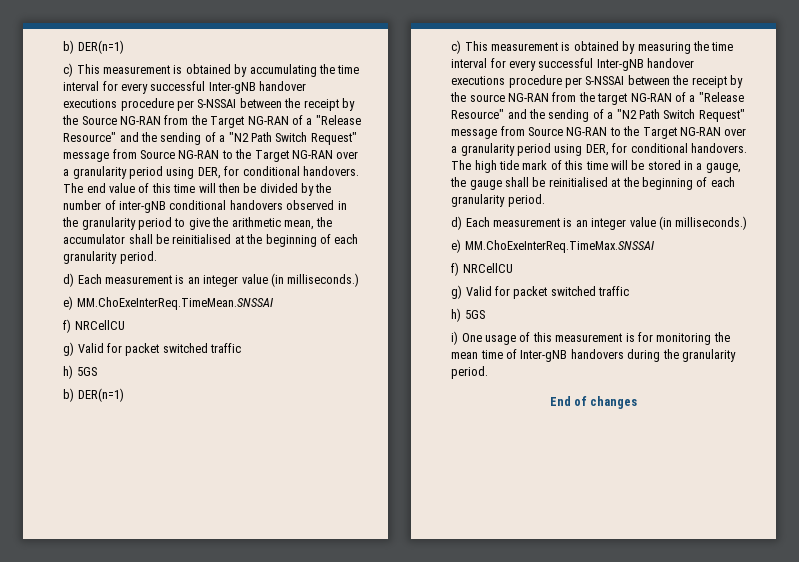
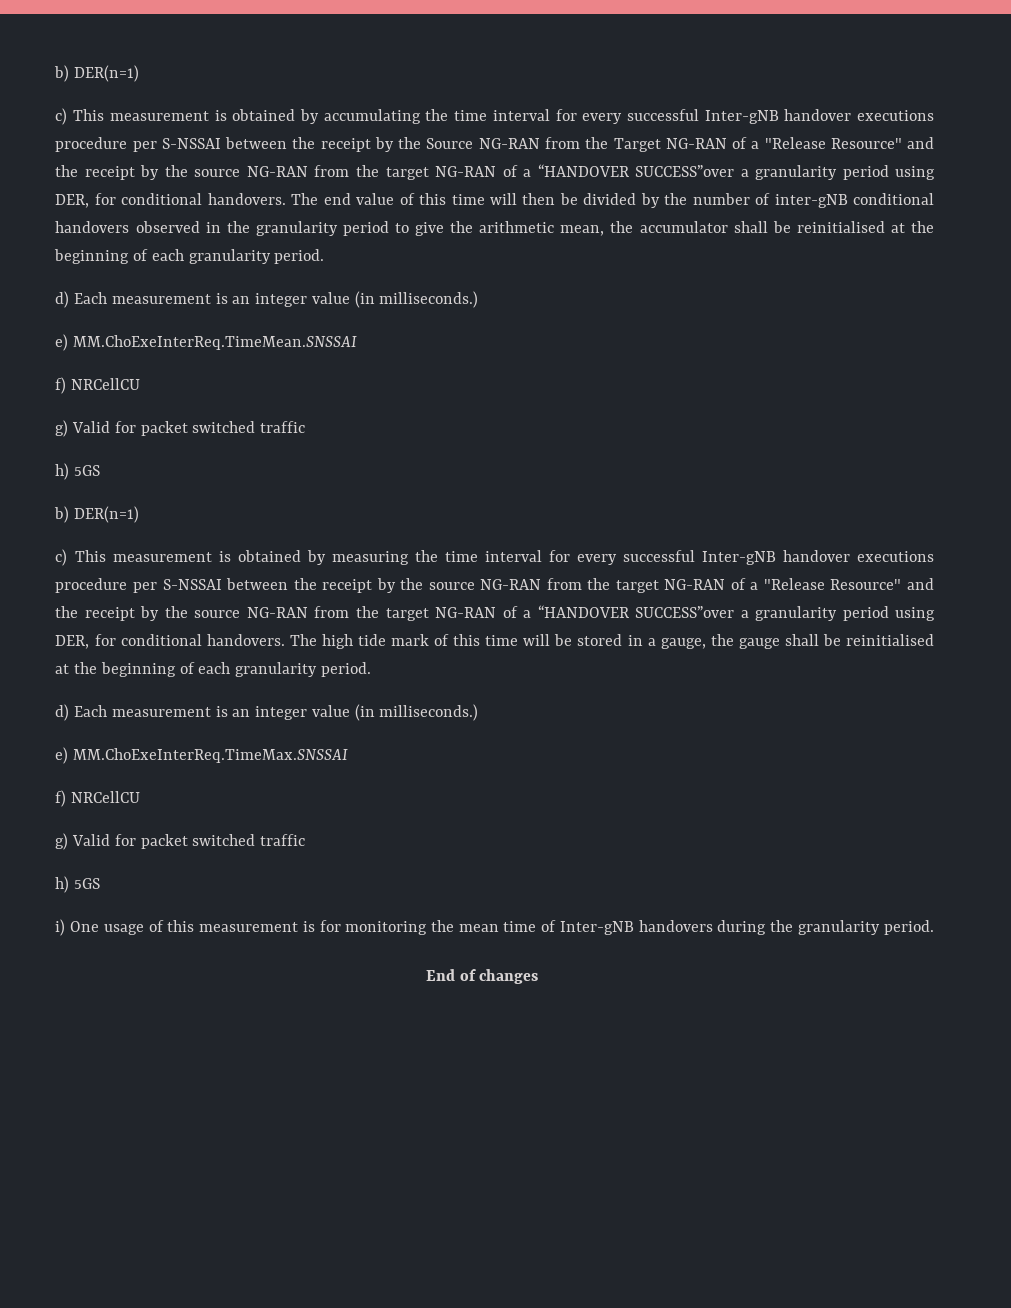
- c) This measurement is obtained by accumulating the time interval for every successful Inter-gNB handover executions procedure per S-NSSAI between the receipt by the Source NG-RAN from the Target NG-RAN of a "Release Resource" and the sending of a "N2 Path Switch Request" message from Source NG-RAN to the Target NG-RAN over a granularity period using DER, for conditional handovers.
+ c) This measurement is obtained by accumulating the time interval for every successful Inter-gNB handover executions procedure per S-NSSAI between the receipt by the Source NG-RAN from the Target NG-RAN of a "Release Resource" and the receipt by the source NG-RAN from the target NG-RAN of a “HANDOVER SUCCESS”over a granularity period using DER, for conditional handovers.
- c) This measurement is obtained by measuring the time interval for every successful Inter-gNB handover executions procedure per S-NSSAI between the receipt by the source NG-RAN from the target NG-RAN of a "Release Resource" and the sending of a "N2 Path Switch Request" message from Source NG-RAN to the Target NG-RAN over a granularity period using DER, for conditional handovers.
+ c) This measurement is obtained by measuring the time interval for every successful Inter-gNB handover executions procedure per S-NSSAI between the receipt by the source NG-RAN from the target NG-RAN of a "Release Resource" and the receipt by the source NG-RAN from the target NG-RAN of a “HANDOVER SUCCESS”over a granularity period using DER, for conditional handovers.

